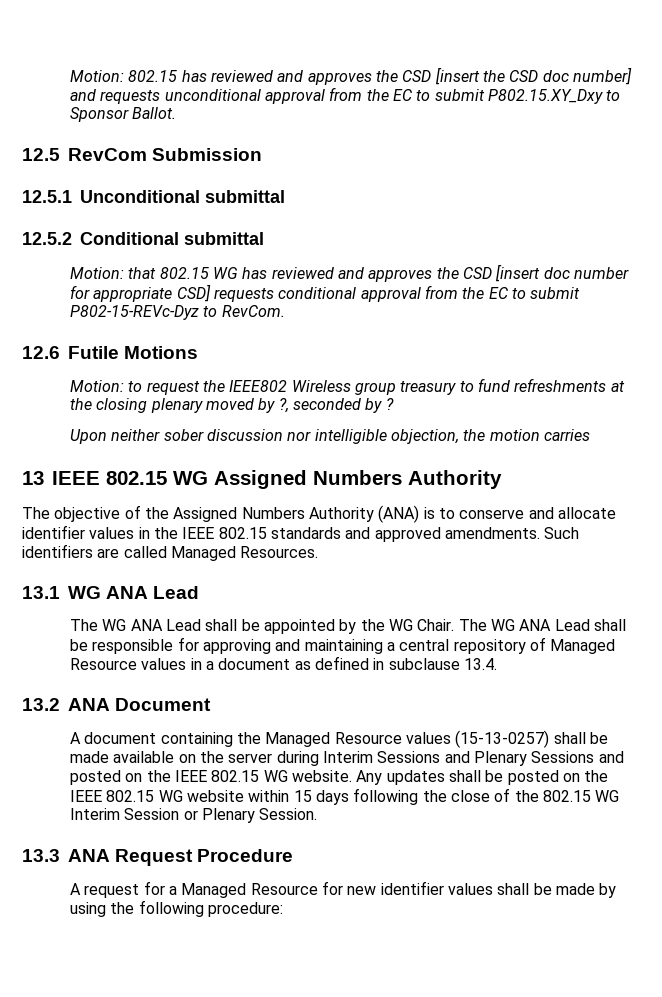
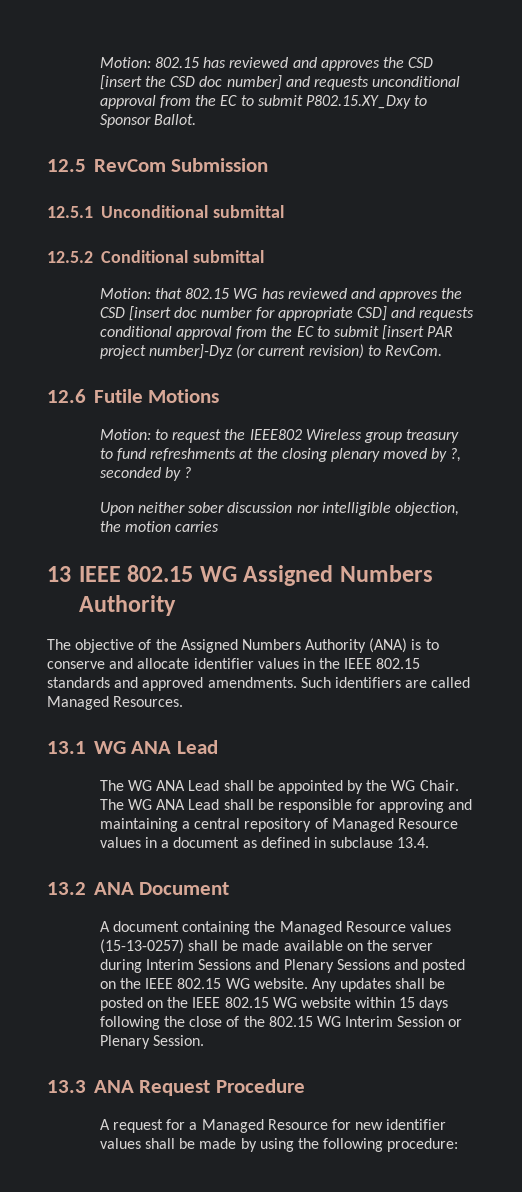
- Motion: that 802.15 WG has reviewed and approves the CSD [insert doc number for appropriate CSD] requests conditional approval from the EC to submit P802-15-REVc-Dyz to RevCom.
+ Motion: that 802.15 WG has reviewed and approves the CSD [insert doc number for appropriate CSD] and requests conditional approval from the EC to submit [insert PAR project number]-Dyz (or current revision) to RevCom.

